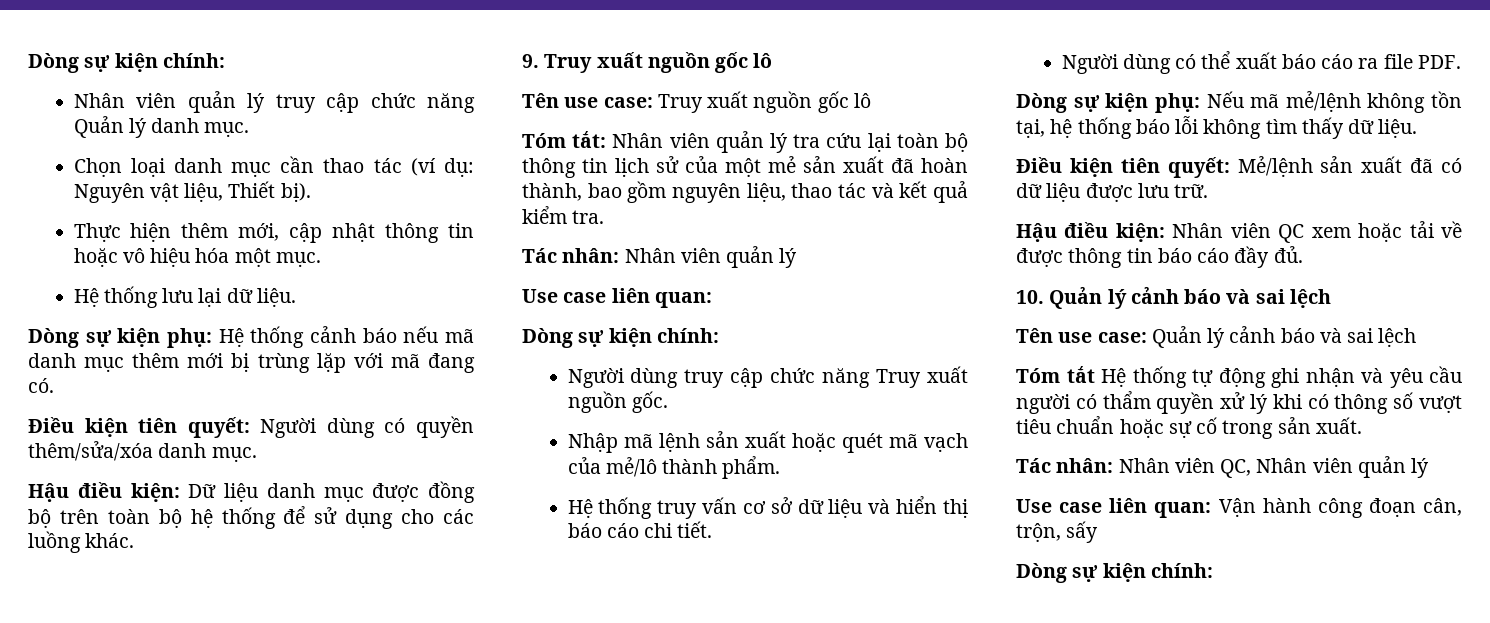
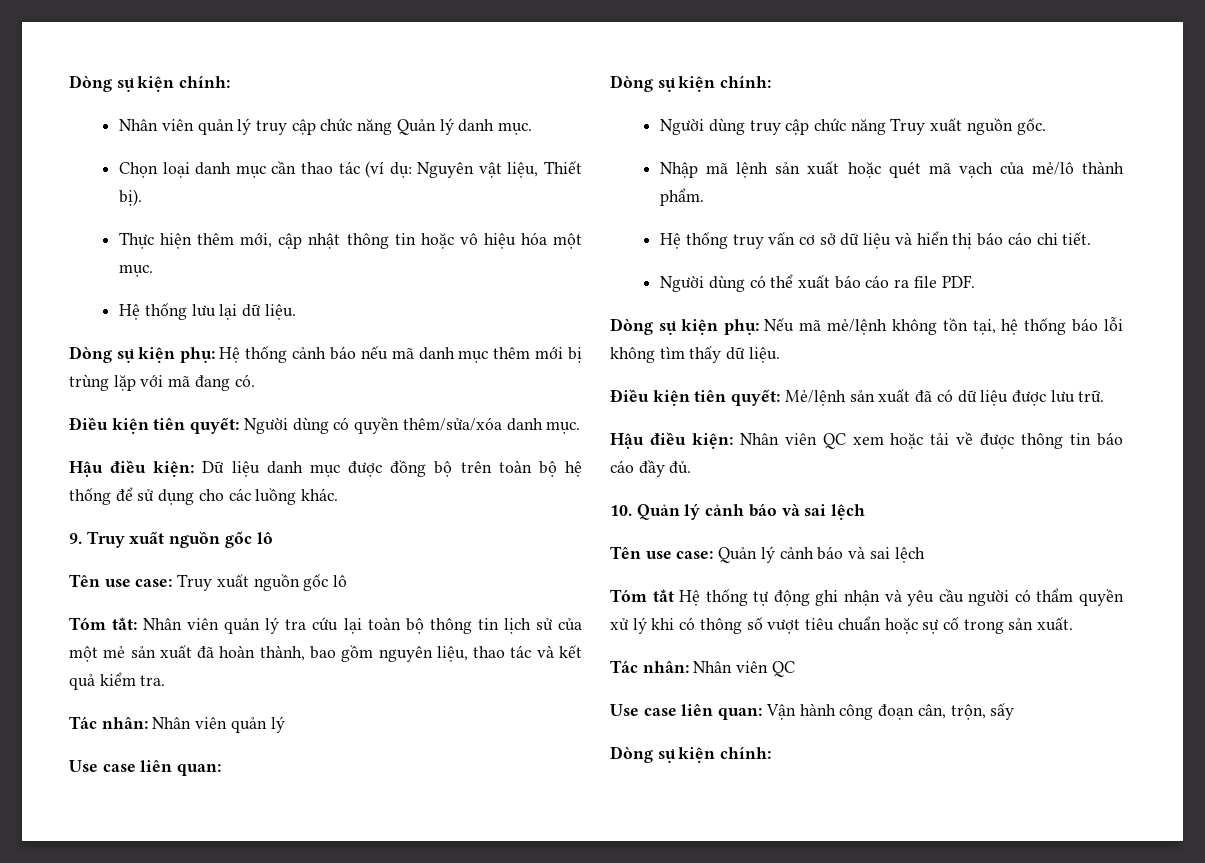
- Tác nhân: Nhân viên QC, Nhân viên quản lý
+ Tác nhân: Nhân viên QC

